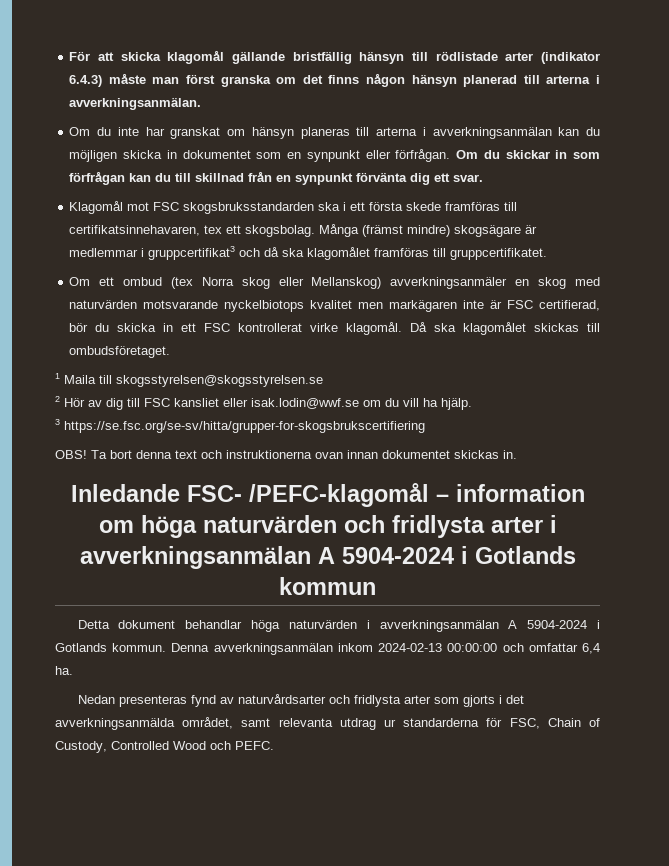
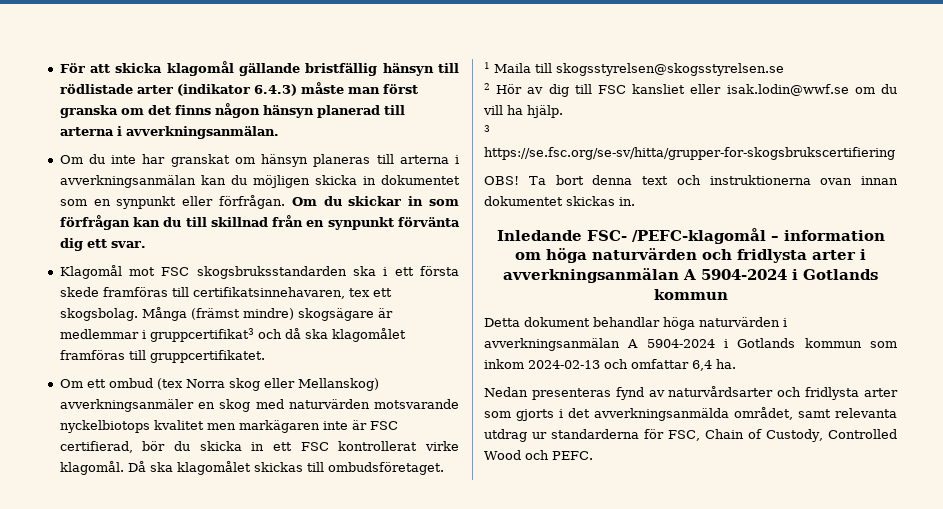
- Detta dokument behandlar höga naturvärden i avverkningsanmälan A 5904-2024 i Gotlands kommun. Denna avverkningsanmälan inkom 2024-02-13 00:00:00 och omfattar 6,4 ha.
+ Detta dokument behandlar höga naturvärden i avverkningsanmälan A 5904-2024 i Gotlands kommun som inkom 2024-02-13 och omfattar 6,4 ha.

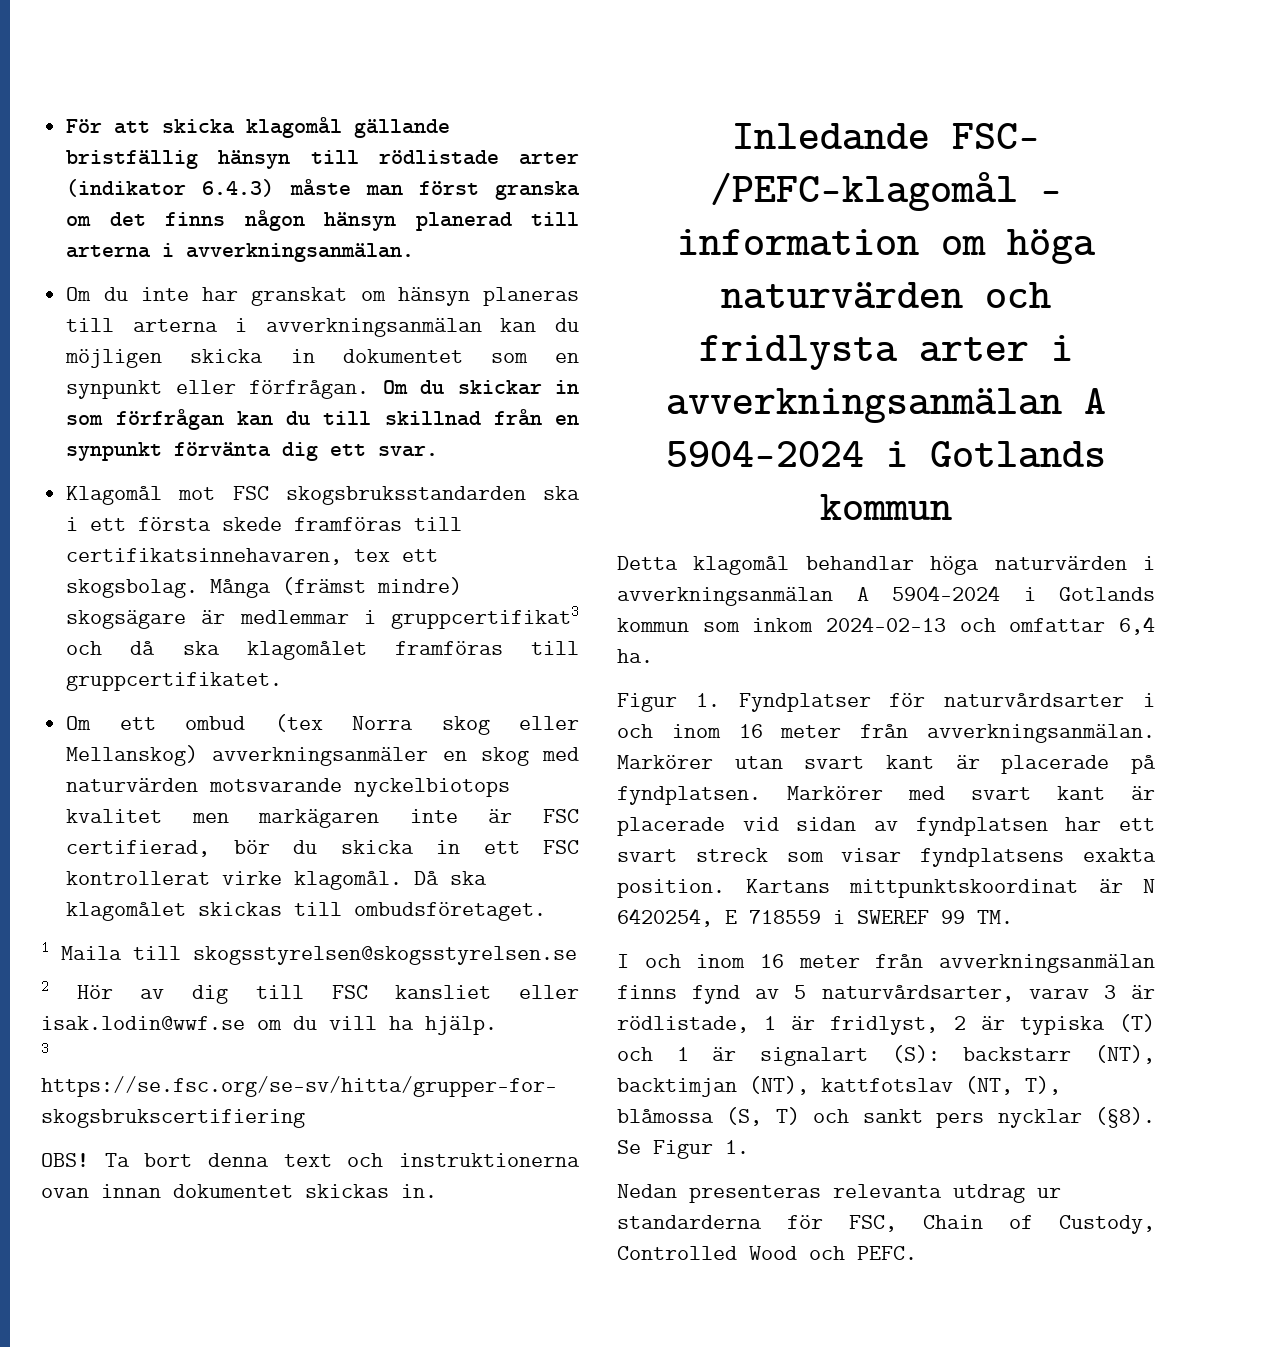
- Detta dokument behandlar höga naturvärden i avverkningsanmälan A 5904-2024 i Gotlands kommun som inkom 2024-02-13 och omfattar 6,4 ha.
+ Detta klagomål behandlar höga naturvärden i avverkningsanmälan A 5904-2024 i Gotlands kommun som inkom 2024-02-13 och omfattar 6,4 ha.
- Nedan presenteras fynd av naturvårdsarter och fridlysta arter som gjorts i det avverkningsanmälda området, samt relevanta utdrag ur standarderna för FSC, Chain of Custody, Controlled Wood och PEFC.
+ Figur 1. Fyndplatser för naturvårdsarter i och inom 16 meter från avverkningsanmälan. Markörer utan svart kant är placerade på fyndplatsen. Markörer med svart kant är placerade vid sidan av fyndplatsen har ett svart streck som visar fyndplatsens exakta position. Kartans mittpunktskoordinat är N 6420254, E 718559 i SWEREF 99 TM.
+ I och inom 16 meter från avverkningsanmälan finns fynd av 5 naturvårdsarter, varav 3 är rödlistade, 1 är fridlyst, 2 är typiska (T) och 1 är signalart (S): backstarr (NT), backtimjan (NT), kattfotslav (NT, T), blåmossa (S, T) och sankt pers nycklar (§8). Se Figur 1.
+ Nedan presenteras relevanta utdrag ur standarderna för FSC, Chain of Custody, Controlled Wood och PEFC.

